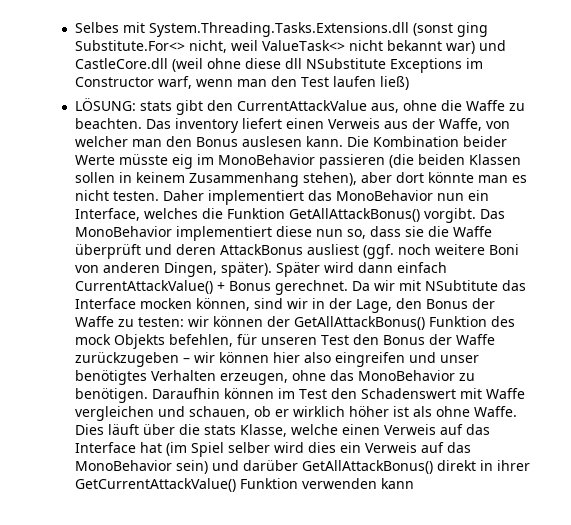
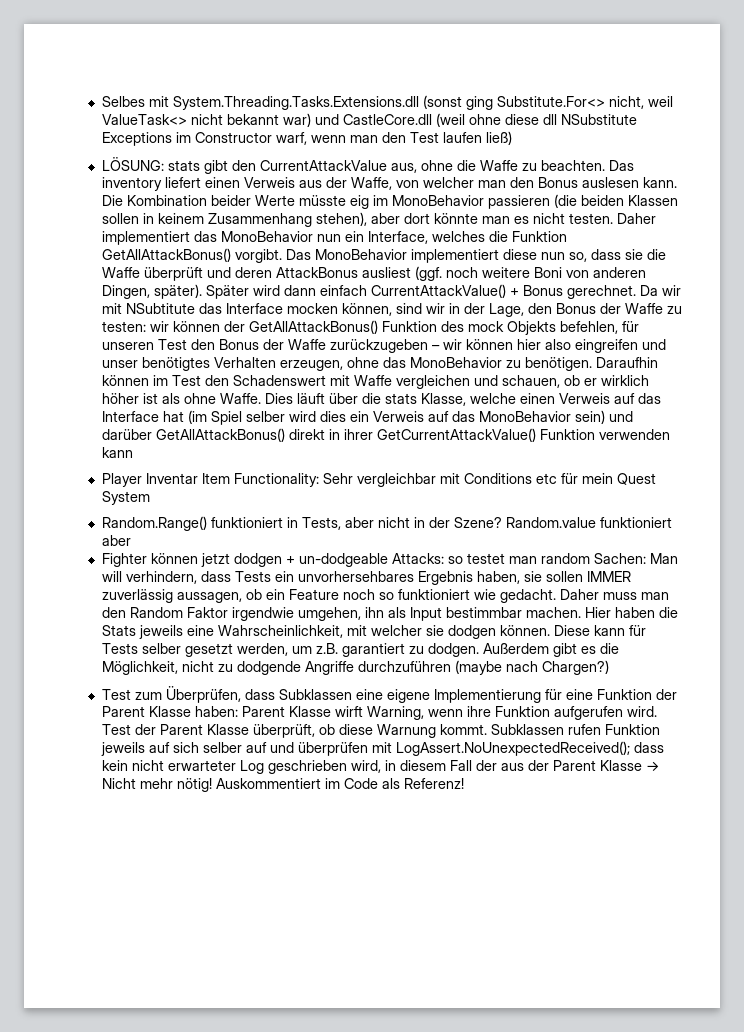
+ Player Inventar Item Functionality: Sehr vergleichbar mit Conditions etc für mein Quest System
+ Random.Range() funktioniert in Tests, aber nicht in der Szene? Random.value funktioniert aber
+ Fighter können jetzt dodgen + un-dodgeable Attacks: so testet man random Sachen: Man will verhindern, dass Tests ein unvorhersehbares Ergebnis haben, sie sollen IMMER zuverlässig aussagen, ob ein Feature noch so funktioniert wie gedacht. Daher muss man den Random Faktor irgendwie umgehen, ihn als Input bestimmbar machen. Hier haben die Stats jeweils eine Wahrscheinlichkeit, mit welcher sie dodgen können. Diese kann für Tests selber gesetzt werden, um z.B. garantiert zu dodgen. Außerdem gibt es die Möglichkeit, nicht zu dodgende Angriffe durchzuführen (maybe nach Chargen?)
+ Test zum Überprüfen, dass Subklassen eine eigene Implementierung für eine Funktion der Parent Klasse haben: Parent Klasse wirft Warning, wenn ihre Funktion aufgerufen wird. Test der Parent Klasse überprüft, ob diese Warnung kommt. Subklassen rufen Funktion jeweils auf sich selber auf und überprüfen mit LogAssert.NoUnexpectedReceived(); dass kein nicht erwarteter Log geschrieben wird, in diesem Fall der aus der Parent Klasse → Nicht mehr nötig! Auskommentiert im Code als Referenz!

